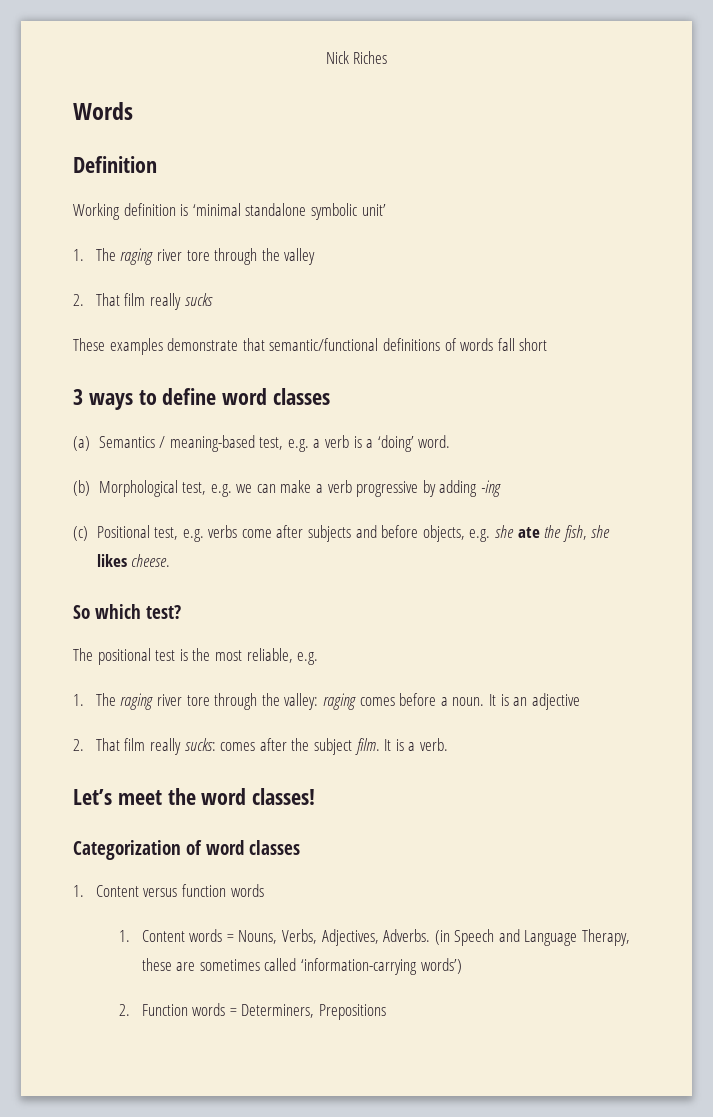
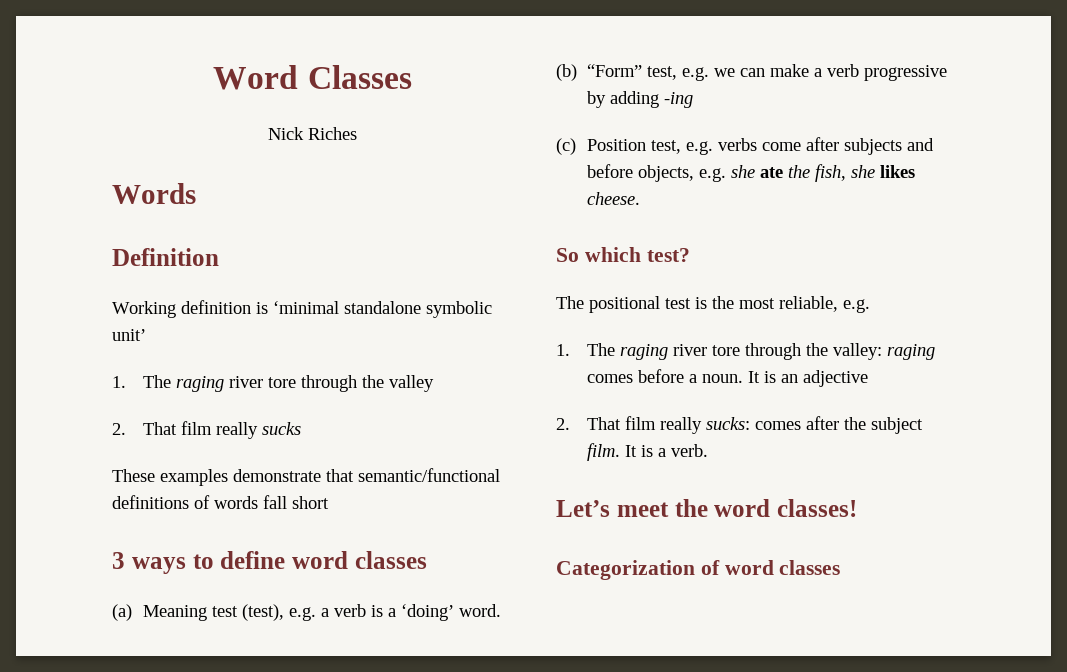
+ Word Classes
- (a) Semantics / meaning-based test, e.g. a verb is a ‘doing’ word.
+ (a) Meaning test (test), e.g. a verb is a ‘doing’ word.
- (b) Morphological test, e.g. we can make a verb progressive by adding -ing
+ (b) “Form” test, e.g. we can make a verb progressive by adding -ing
- (c) Positional test, e.g. verbs come after subjects and before objects, e.g. she ate the fish, she likes cheese.
+ (c) Position test, e.g. verbs come after subjects and before objects, e.g. she ate the fish, she likes cheese.
- 1. Content versus function words
- 1. Content words = Nouns, Verbs, Adjectives, Adverbs. (in Speech and Language Therapy, these are sometimes called ‘information-carrying words’)
- 2. Function words = Determiners, Prepositions

